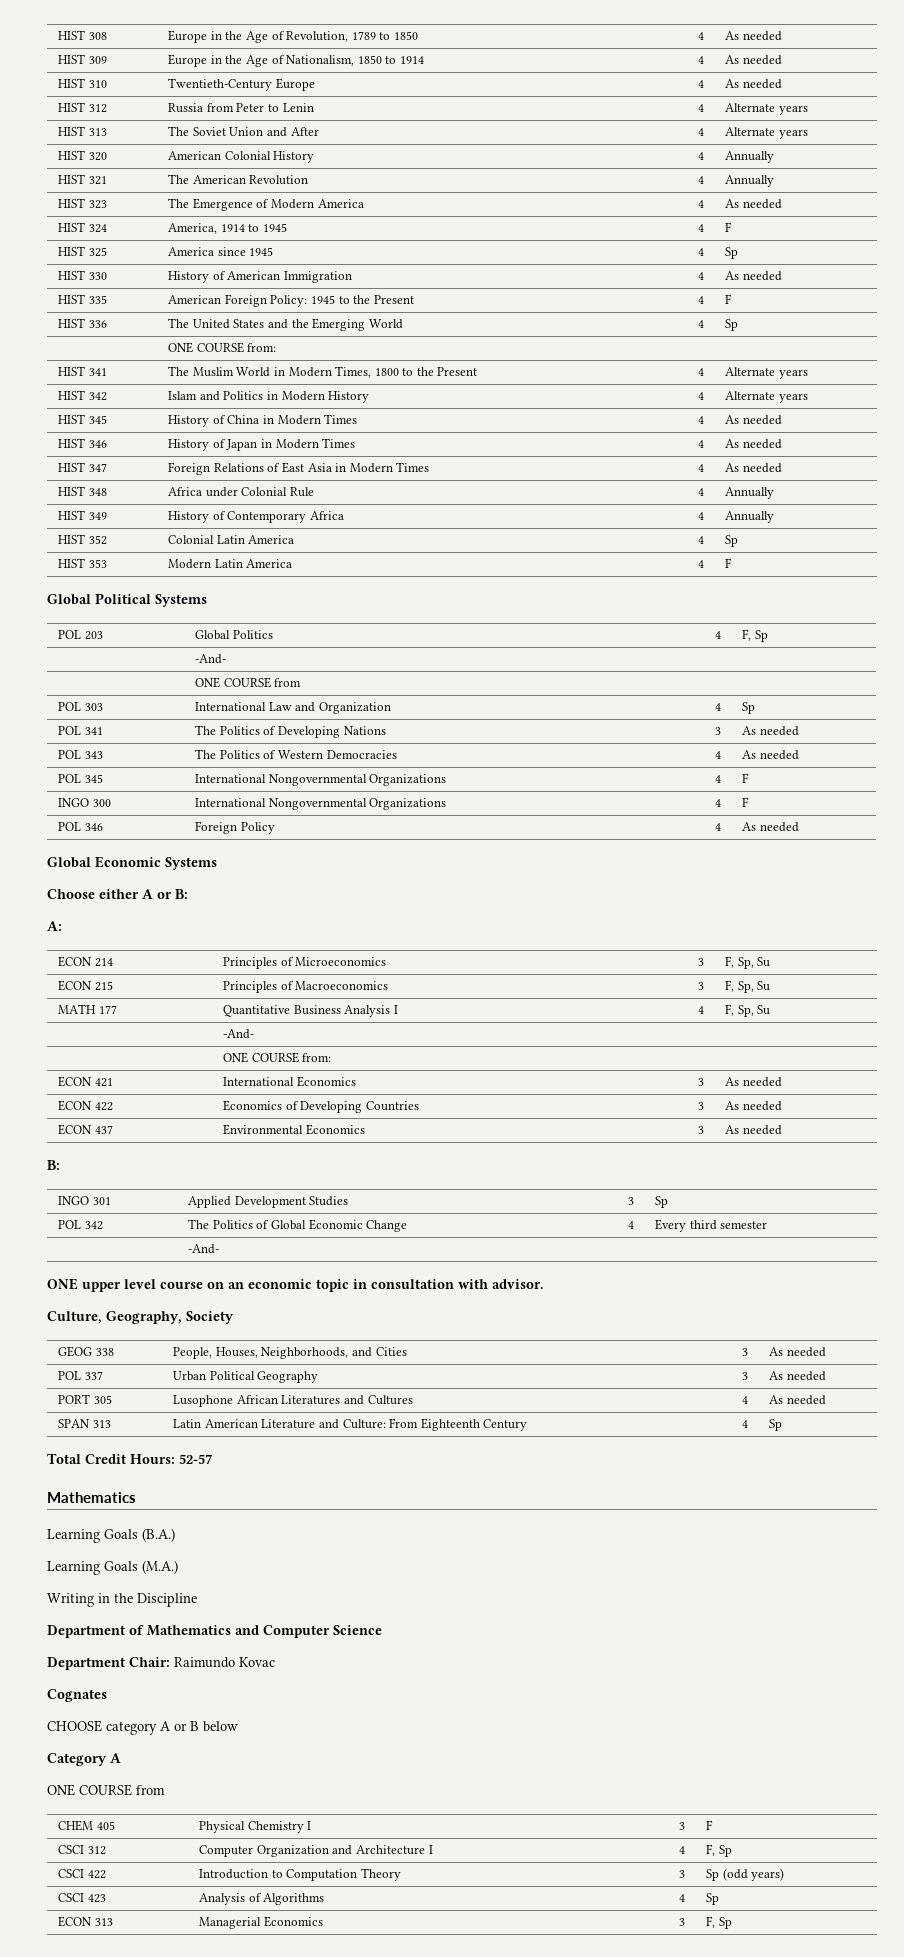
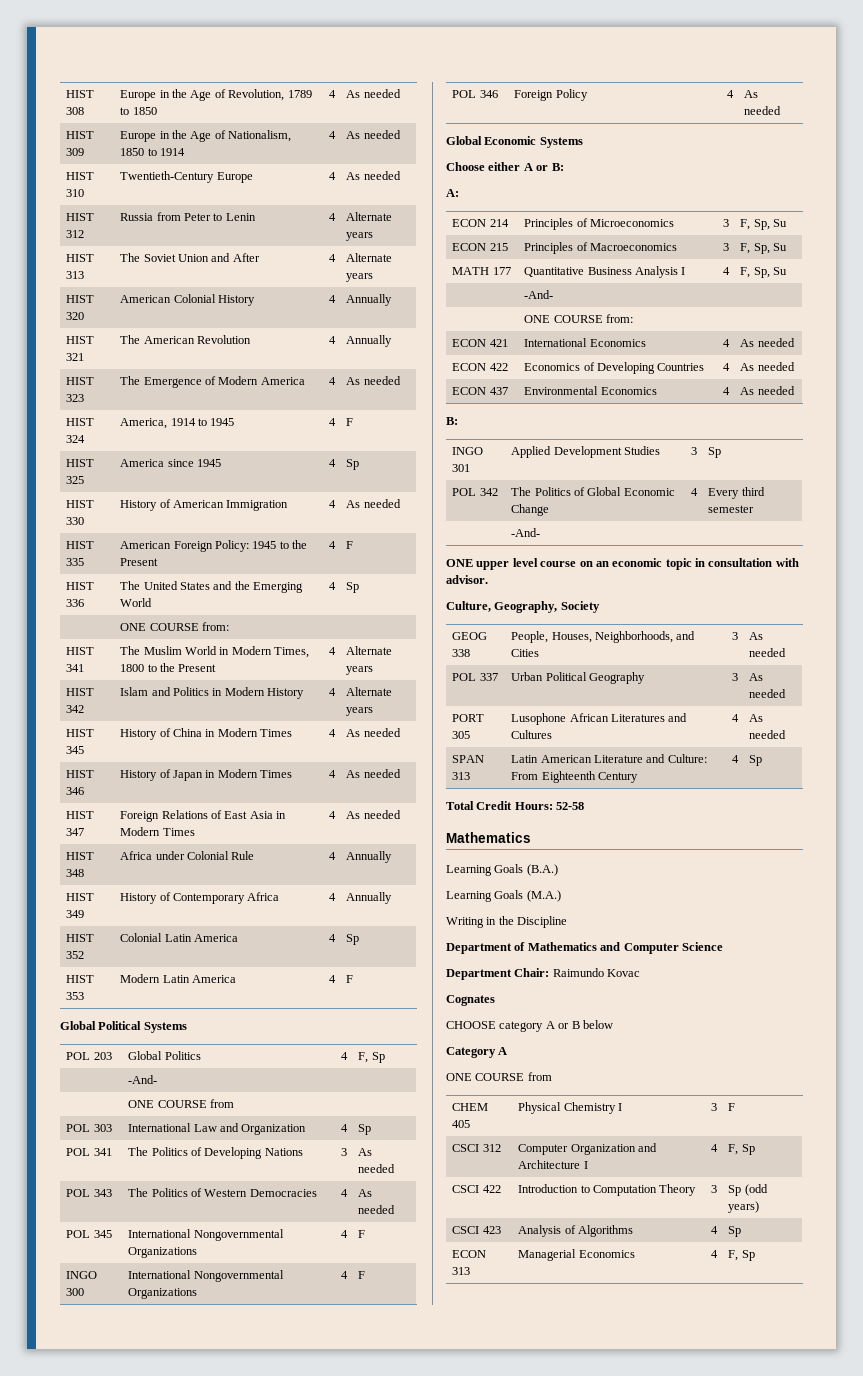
- ECON 421 | International Economics | 3 | As needed
+ ECON 421 | International Economics | 4 | As needed
- ECON 422 | Economics of Developing Countries | 3 | As needed
+ ECON 422 | Economics of Developing Countries | 4 | As needed
- ECON 437 | Environmental Economics | 3 | As needed
+ ECON 437 | Environmental Economics | 4 | As needed
- Total Credit Hours: 52-57
+ Total Credit Hours: 52-58
- ECON 313 | Managerial Economics | 3 | F, Sp
+ ECON 313 | Managerial Economics | 4 | F, Sp

